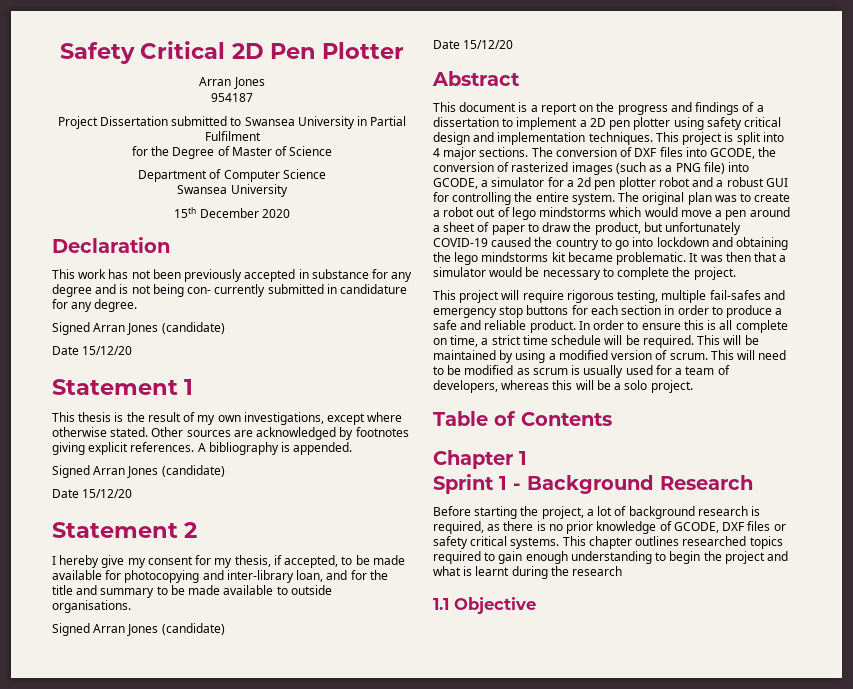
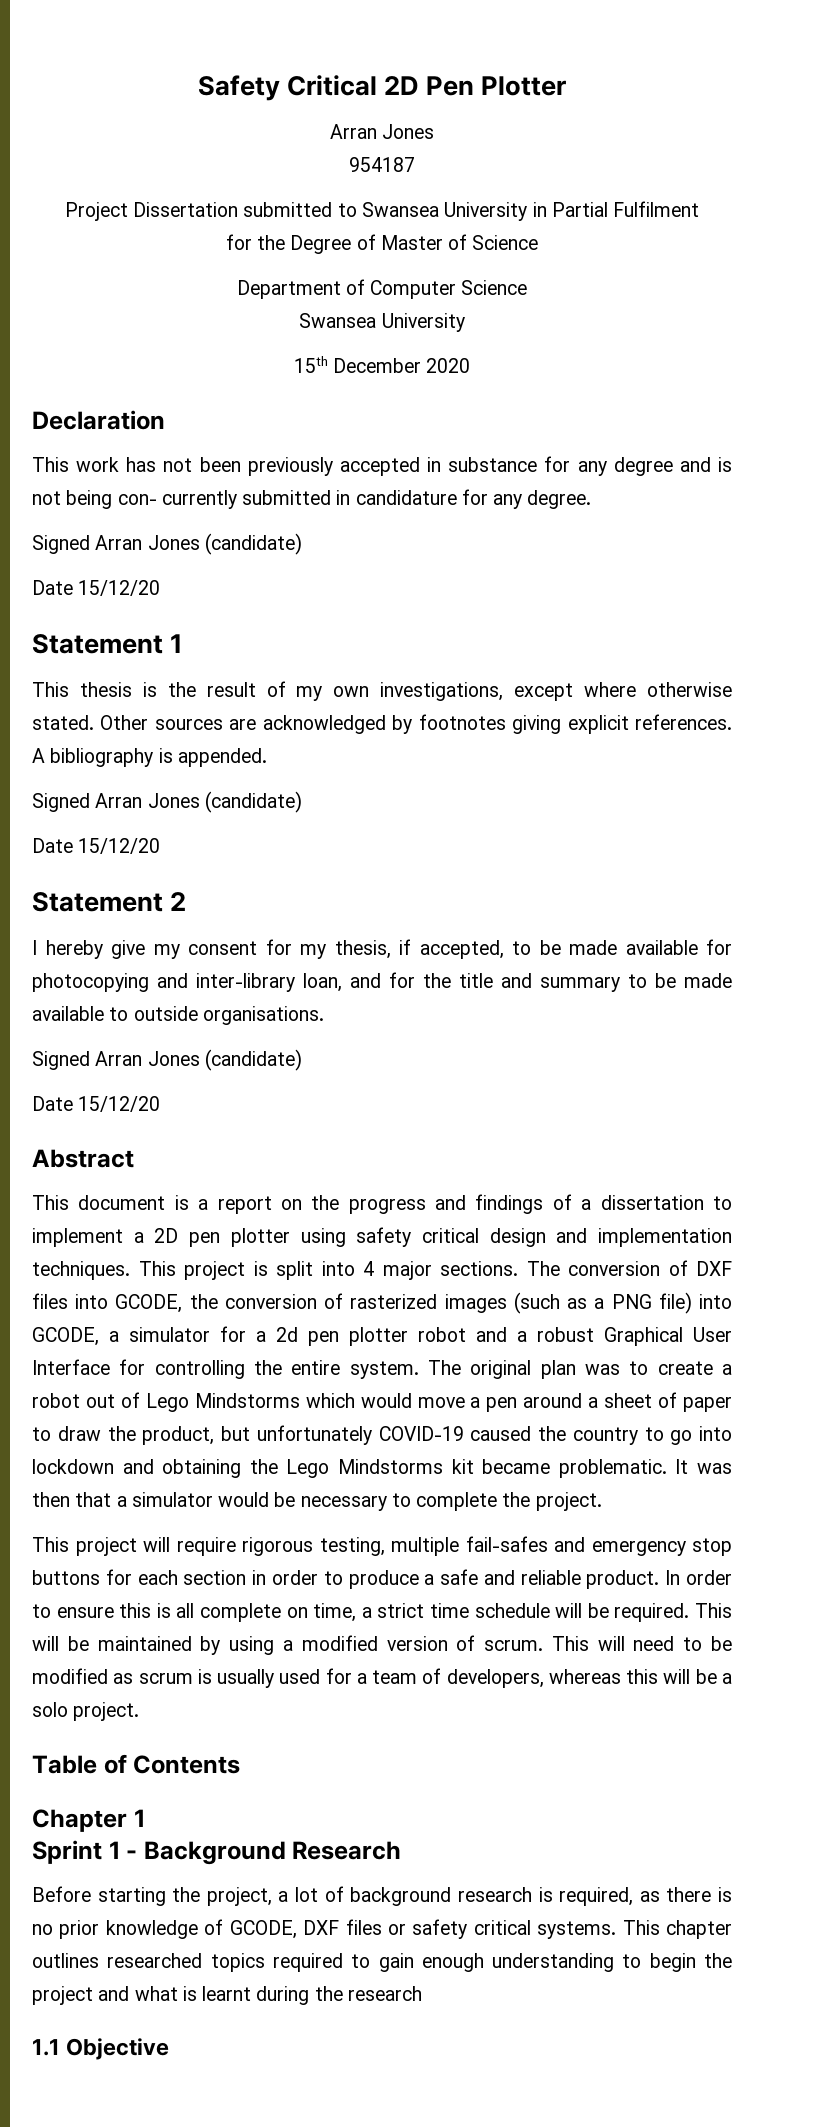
- The conversion of DXF files into GCODE, the conversion of rasterized images (such as a PNG file) into GCODE, a simulator for a 2d pen plotter robot and a robust GUI for controlling the entire system.
+ The conversion of DXF files into GCODE, the conversion of rasterized images (such as a PNG file) into GCODE, a simulator for a 2d pen plotter robot and a robust Graphical User Interface for controlling the entire system.
- The original plan was to create a robot out of lego mindstorms which would move a pen around a sheet of paper to draw the product, but unfortunately COVID-19 caused the country to go into lockdown and obtaining the lego mindstorms kit became problematic.
+ The original plan was to create a robot out of Lego Mindstorms which would move a pen around a sheet of paper to draw the product, but unfortunately COVID-19 caused the country to go into lockdown and obtaining the Lego Mindstorms kit became problematic.

